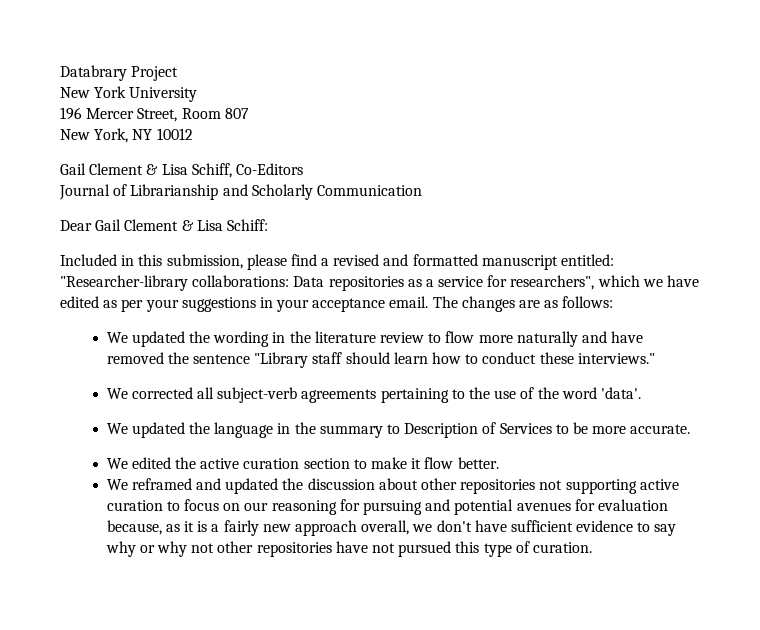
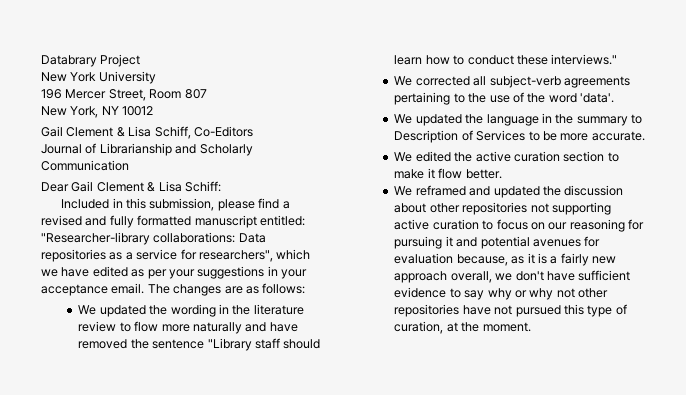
- Included in this submission, please find a revised and formatted manuscript entitled: "Researcher-library collaborations: Data repositories as a service for researchers", which we have edited as per your suggestions in your acceptance email.
+ Included in this submission, please find a revised and fully formatted manuscript entitled: "Researcher-library collaborations: Data repositories as a service for researchers", which we have edited as per your suggestions in your acceptance email.
- We reframed and updated the discussion about other repositories not supporting active curation to focus on our reasoning for pursuing and potential avenues for evaluation because, as it is a fairly new approach overall, we don't have sufficient evidence to say why or why not other repositories have not pursued this type of curation.
+ We reframed and updated the discussion about other repositories not supporting active curation to focus on our reasoning for pursuing it and potential avenues for evaluation because, as it is a fairly new approach overall, we don't have sufficient evidence to say why or why not other repositories have not pursued this type of curation, at the moment.

